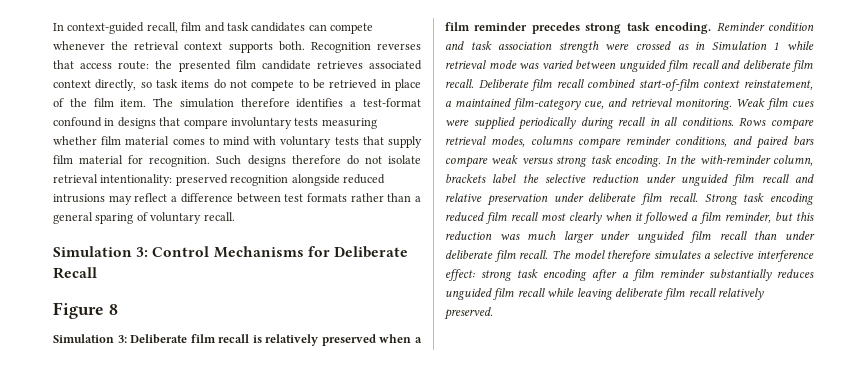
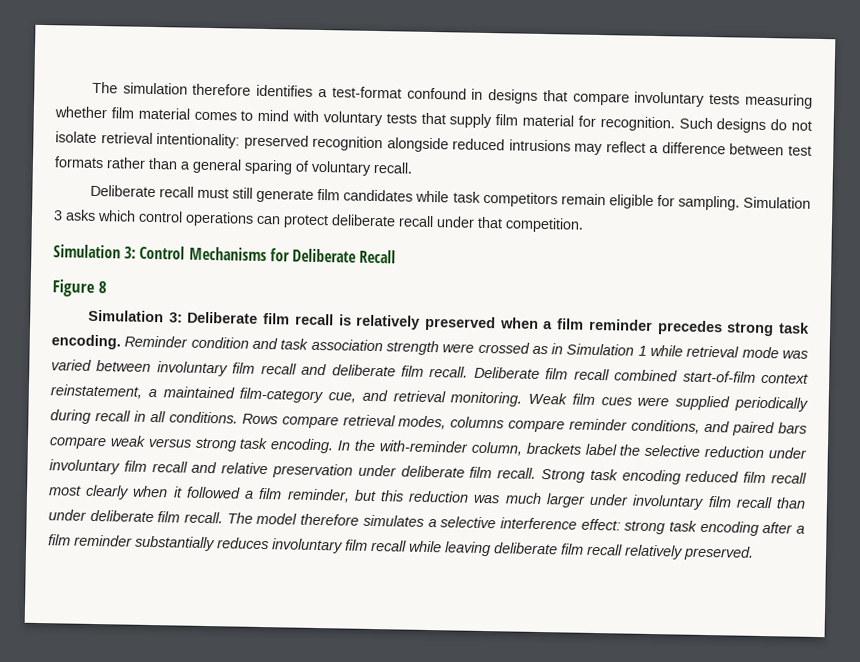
- In context-guided recall, film and task candidates can compete whenever the retrieval context supports both. Recognition reverses that access route: the presented film candidate retrieves associated context directly, so task items do not compete to be retrieved in place of the film item.
- Such designs therefore do not isolate retrieval intentionality: preserved recognition alongside reduced intrusions may reflect a difference between test formats rather than a general sparing of voluntary recall.
+ Such designs do not isolate retrieval intentionality: preserved recognition alongside reduced intrusions may reflect a difference between test formats rather than a general sparing of voluntary recall.
+ Deliberate recall must still generate film candidates while task competitors remain eligible for sampling. Simulation 3 asks which control operations can protect deliberate recall under that competition.
- Reminder condition and task association strength were crossed as in Simulation 1 while retrieval mode was varied between unguided film recall and deliberate film recall.
+ Reminder condition and task association strength were crossed as in Simulation 1 while retrieval mode was varied between involuntary film recall and deliberate film recall.
- In the with-reminder column, brackets label the selective reduction under unguided film recall and relative preservation under deliberate film recall.
+ In the with-reminder column, brackets label the selective reduction under involuntary film recall and relative preservation under deliberate film recall.
- Strong task encoding reduced film recall most clearly when it followed a film reminder, but this reduction was much larger under unguided film recall than under deliberate film recall.
+ Strong task encoding reduced film recall most clearly when it followed a film reminder, but this reduction was much larger under involuntary film recall than under deliberate film recall.
- The model therefore simulates a selective interference effect: strong task encoding after a film reminder substantially reduces unguided film recall while leaving deliberate film recall relatively preserved.
+ The model therefore simulates a selective interference effect: strong task encoding after a film reminder substantially reduces involuntary film recall while leaving deliberate film recall relatively preserved.

